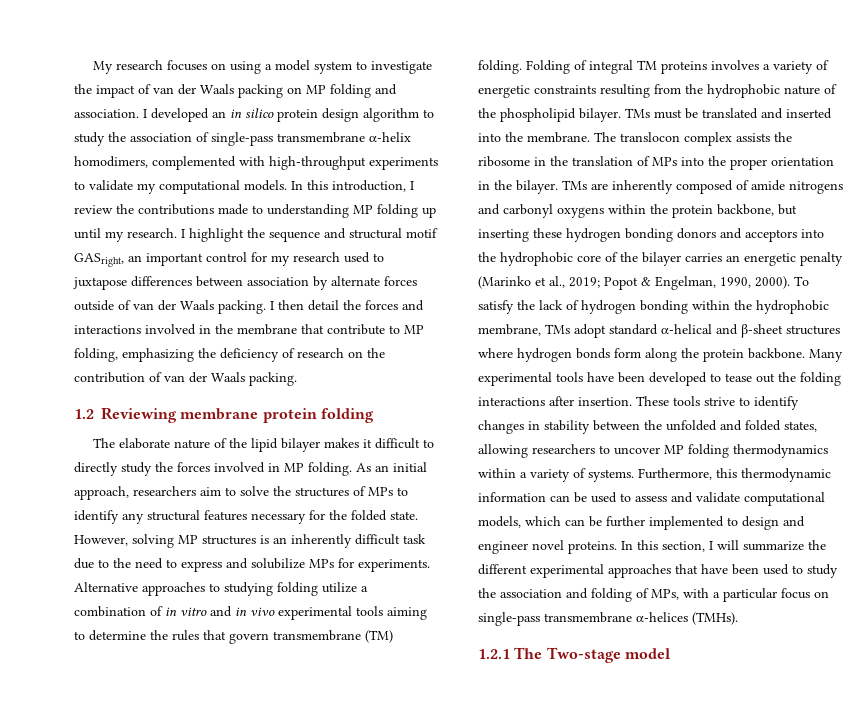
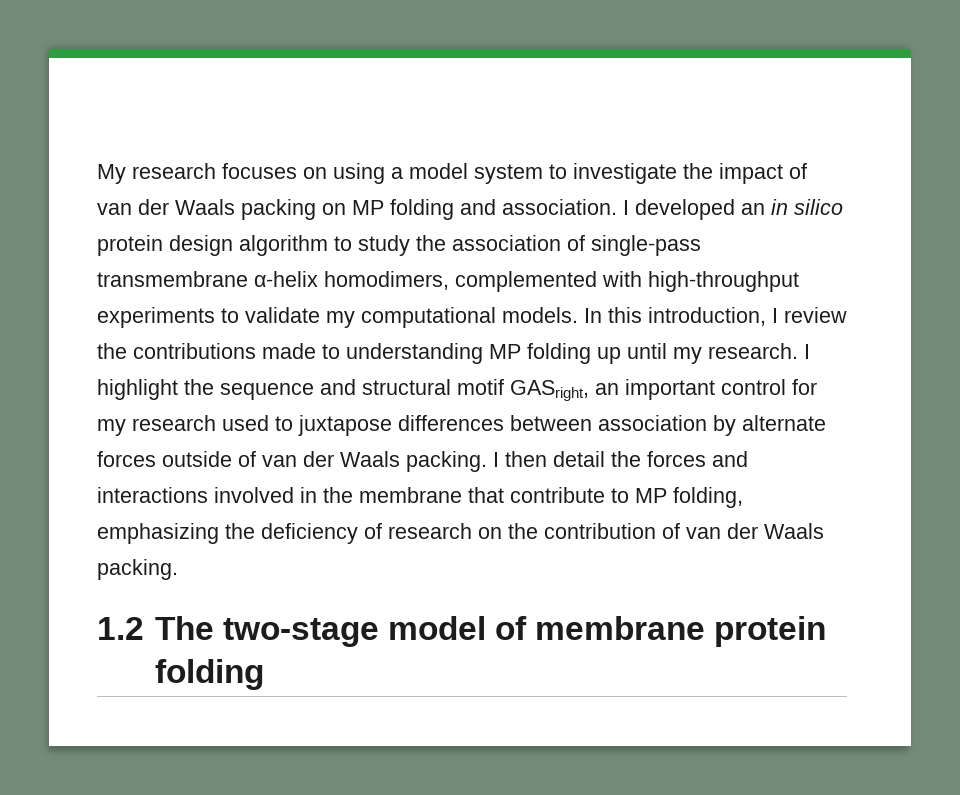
- 1.2 Reviewing membrane protein folding
+ 1.2 The two-stage model of membrane protein folding
- The elaborate nature of the lipid bilayer makes it difficult to directly study the forces involved in MP folding. As an initial approach, researchers aim to solve the structures of MPs to identify any structural features necessary for the folded state. However, solving MP structures is an inherently difficult task due to the need to express and solubilize MPs for experiments. Alternative approaches to studying folding utilize a combination of in vitro and in vivo experimental tools aiming to determine the rules that govern transmembrane (TM) folding. Folding of integral TM proteins involves a variety of energetic constraints resulting from the hydrophobic nature of the phospholipid bilayer. TMs must be translated and inserted into the membrane. The translocon complex assists the ribosome in the translation of MPs into the proper orientation in the bilayer. TMs are inherently composed of amide nitrogens and carbonyl oxygens within the protein backbone, but inserting these hydrogen bonding donors and acceptors into the hydrophobic core of the bilayer carries an energetic penalty (Marinko et al., 2019; Popot & Engelman, 1990, 2000). To satisfy the lack of hydrogen bonding within the hydrophobic membrane, TMs adopt standard α-helical and β-sheet structures where hydrogen bonds form along the protein backbone. Many experimental tools have been developed to tease out the folding interactions after insertion. These tools strive to identify changes in stability between the unfolded and folded states, allowing researchers to uncover MP folding thermodynamics within a variety of systems. Furthermore, this thermodynamic information can be used to assess and validate computational models, which can be further implemented to design and engineer novel proteins. In this section, I will summarize the different experimental approaches that have been used to study the association and folding of MPs, with a particular focus on single-pass transmembrane α-helices (TMHs).
- 1.2.1 The Two-stage model

